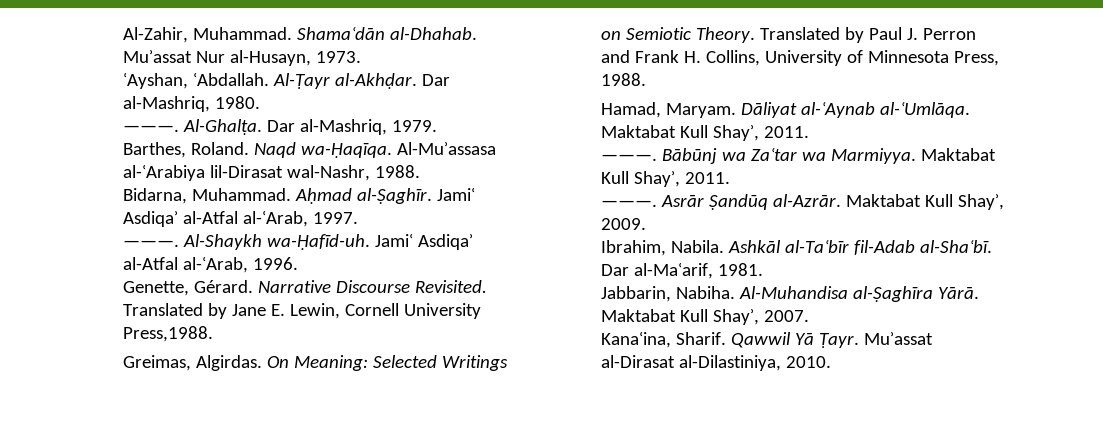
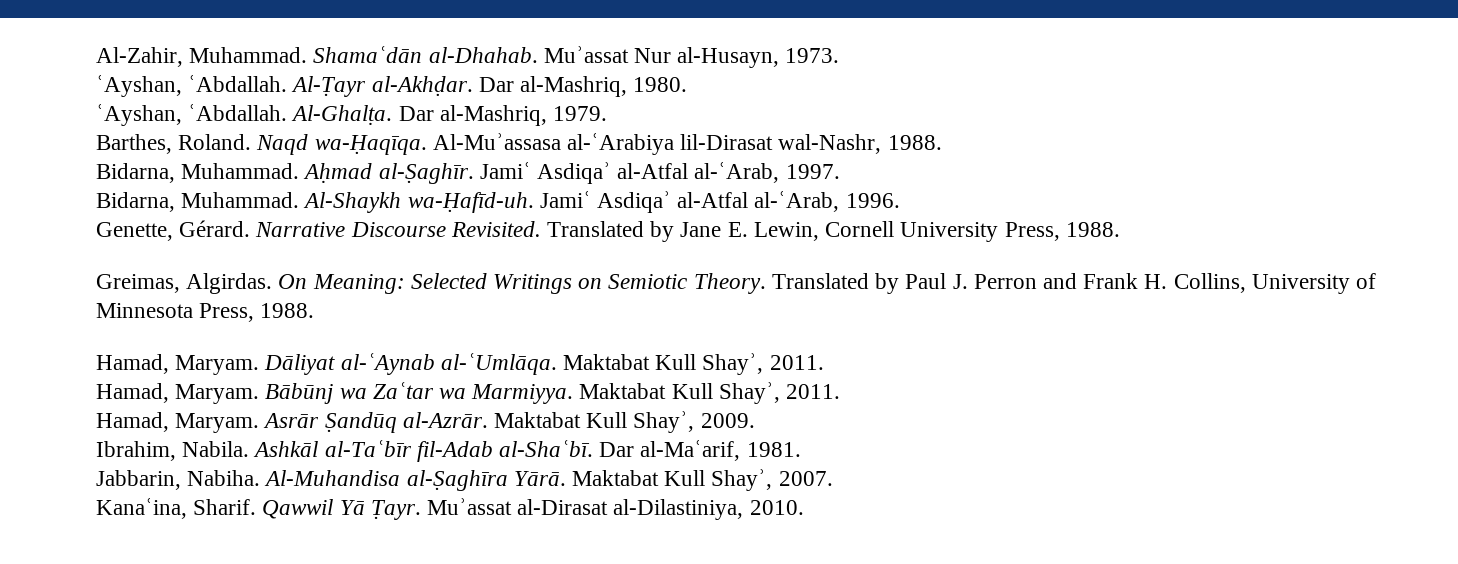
  Dar al-Mashriq, 1980.
- ———.
+ ʿAyshan, ʿAbdallah.
  Jamiʿ Asdiqaʾ al-Atfal al-ʿArab, 1997.
- ———.
+ Bidarna, Muhammad.
- Translated by Jane E. Lewin, Cornell University Press,1988.
+ Translated by Jane E. Lewin, Cornell University Press, 1988.
  Dāliyat al-ʿAynab al-ʿUmlāqa. Maktabat Kull Shayʾ, 2011.
- ———.
+ Hamad, Maryam.
  Bābūnj wa Zaʿtar wa Marmiyya. Maktabat Kull Shayʾ, 2011.
- ———.
+ Hamad, Maryam.

